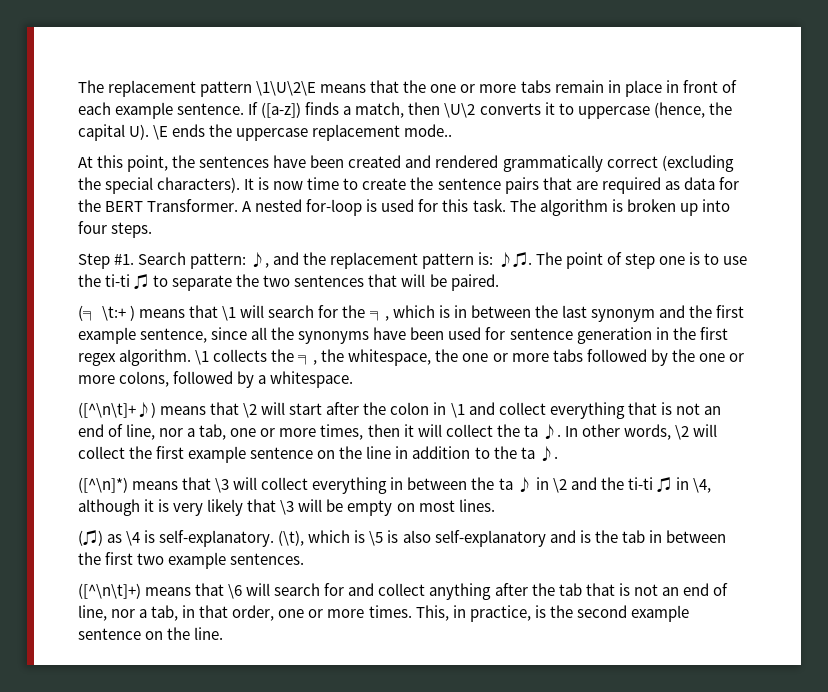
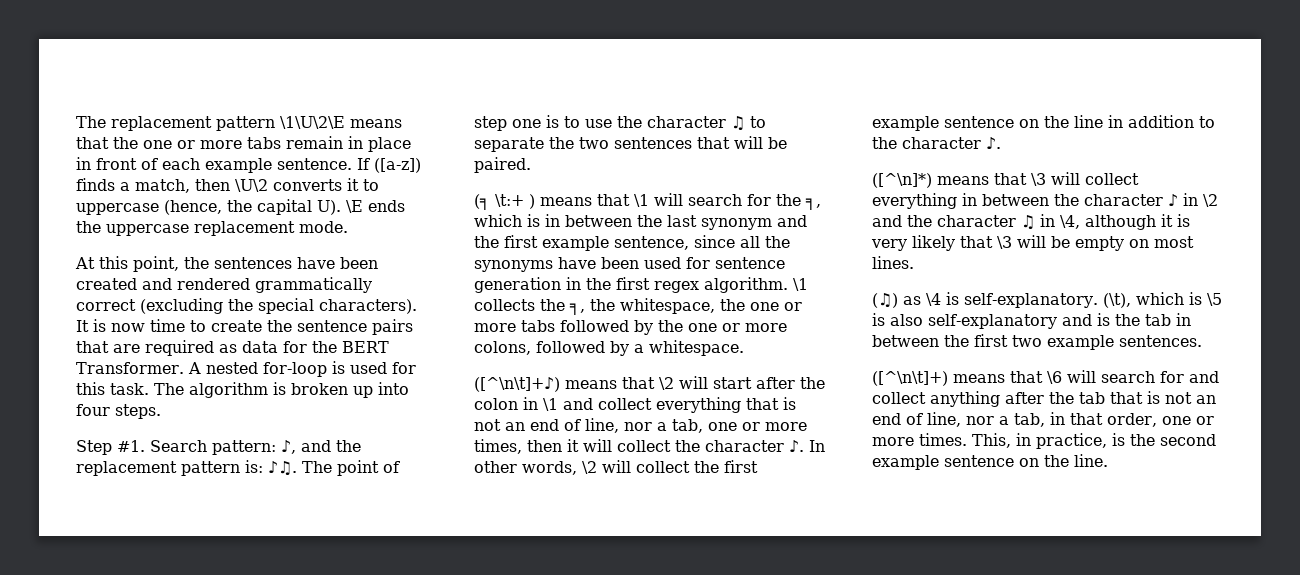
- If ([a-z]) finds a match, then \U\2 converts it to uppercase (hence, the capital U). \E ends the uppercase replacement mode..
+ If ([a-z]) finds a match, then \U\2 converts it to uppercase (hence, the capital U). \E ends the uppercase replacement mode.
- The point of step one is to use the ti-ti ♫ to separate the two sentences that will be paired.
+ The point of step one is to use the character ♫ to separate the two sentences that will be paired.
- ([^\n\t]+♪) means that \2 will start after the colon in \1 and collect everything that is not an end of line, nor a tab, one or more times, then it will collect the ta ♪.
+ ([^\n\t]+♪) means that \2 will start after the colon in \1 and collect everything that is not an end of line, nor a tab, one or more times, then it will collect the character ♪.
- In other words, \2 will collect the first example sentence on the line in addition to the ta ♪.
+ In other words, \2 will collect the first example sentence on the line in addition to the character ♪.
- ([^\n]*) means that \3 will collect everything in between the ta ♪ in \2 and the ti-ti ♫ in \4, although it is very likely that \3 will be empty on most lines.
+ ([^\n]*) means that \3 will collect everything in between the character ♪ in \2 and the character ♫ in \4, although it is very likely that \3 will be empty on most lines.

